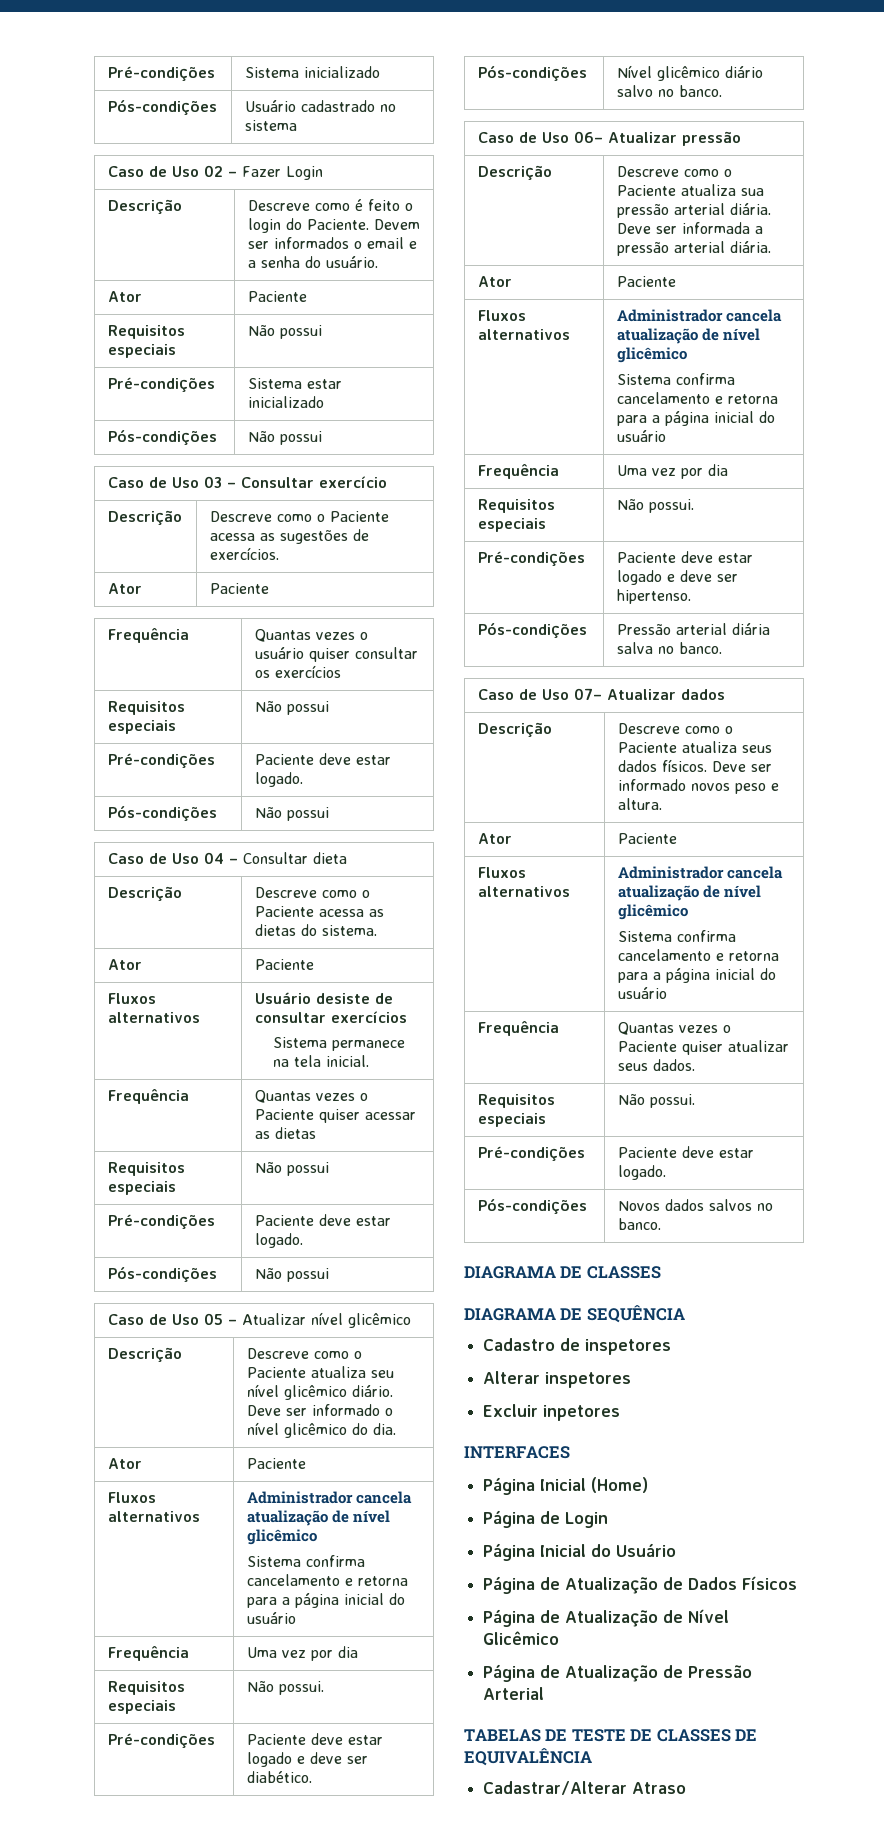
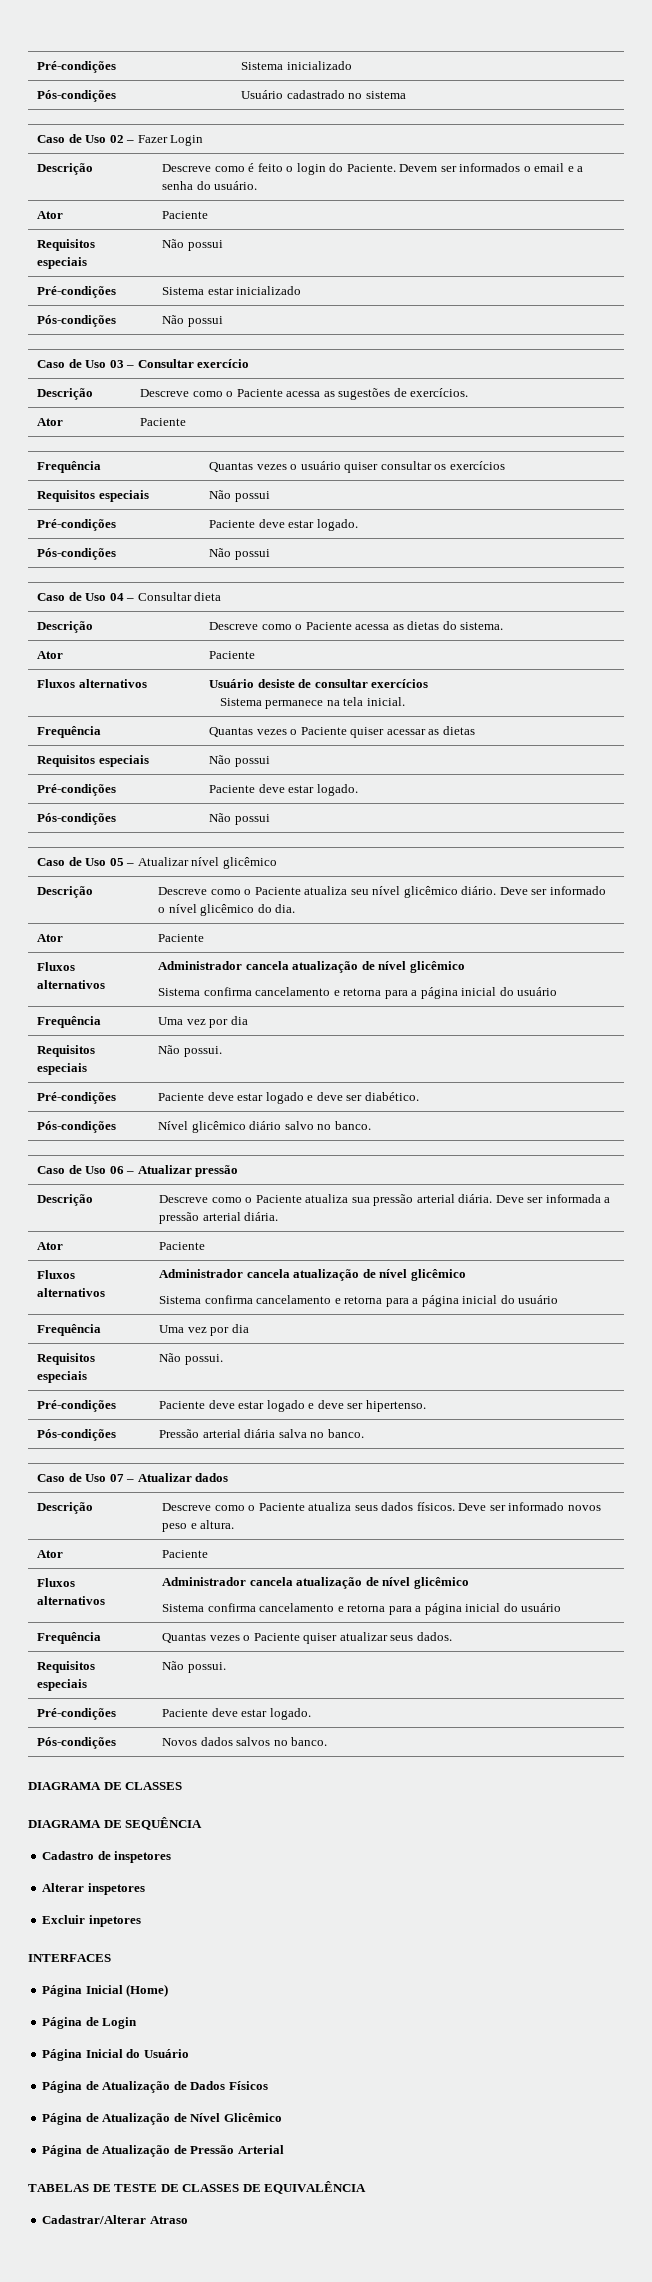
- Caso de Uso 06– Atualizar pressão
+ Caso de Uso 06 – Atualizar pressão
- Caso de Uso 07– Atualizar dados
+ Caso de Uso 07 – Atualizar dados

